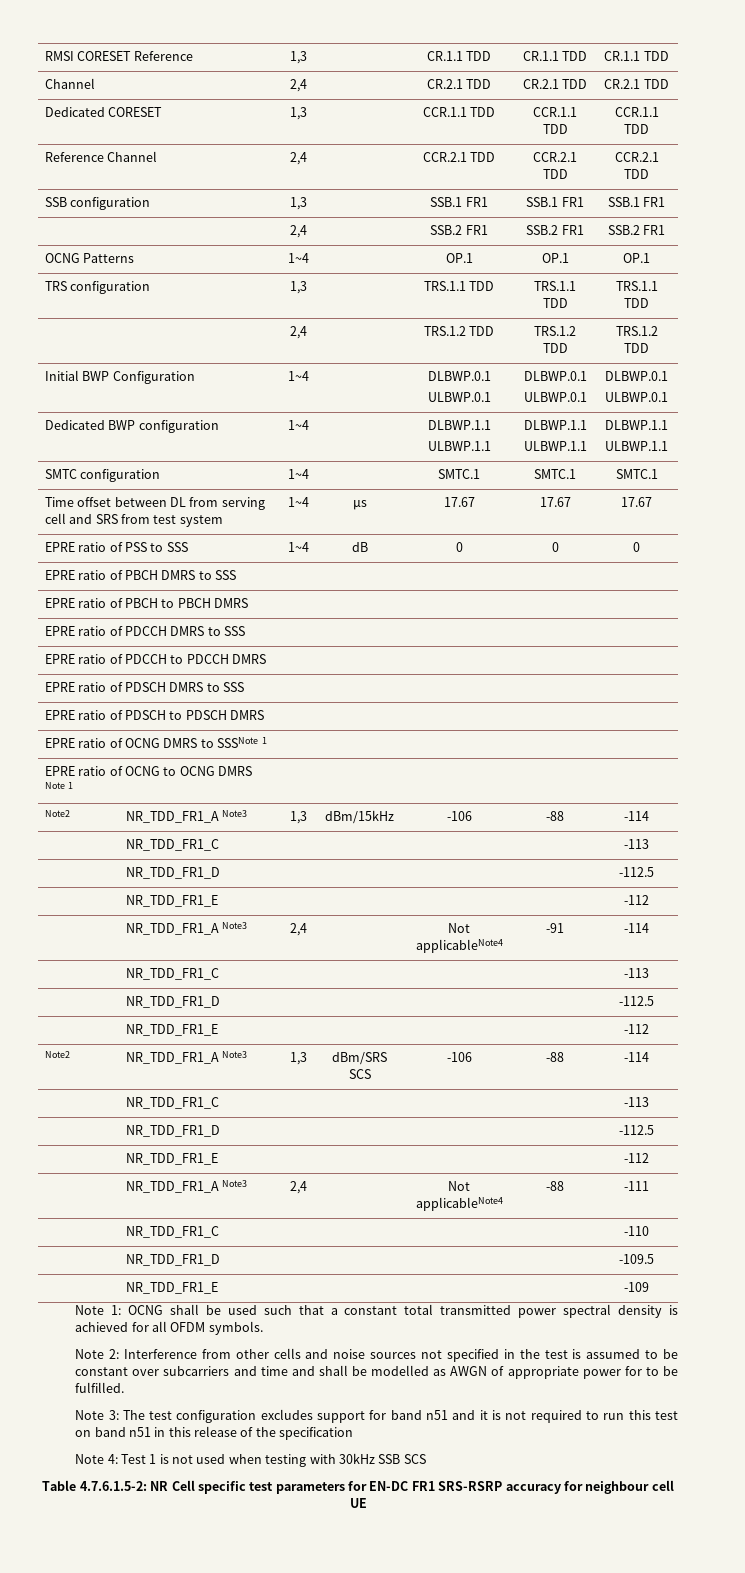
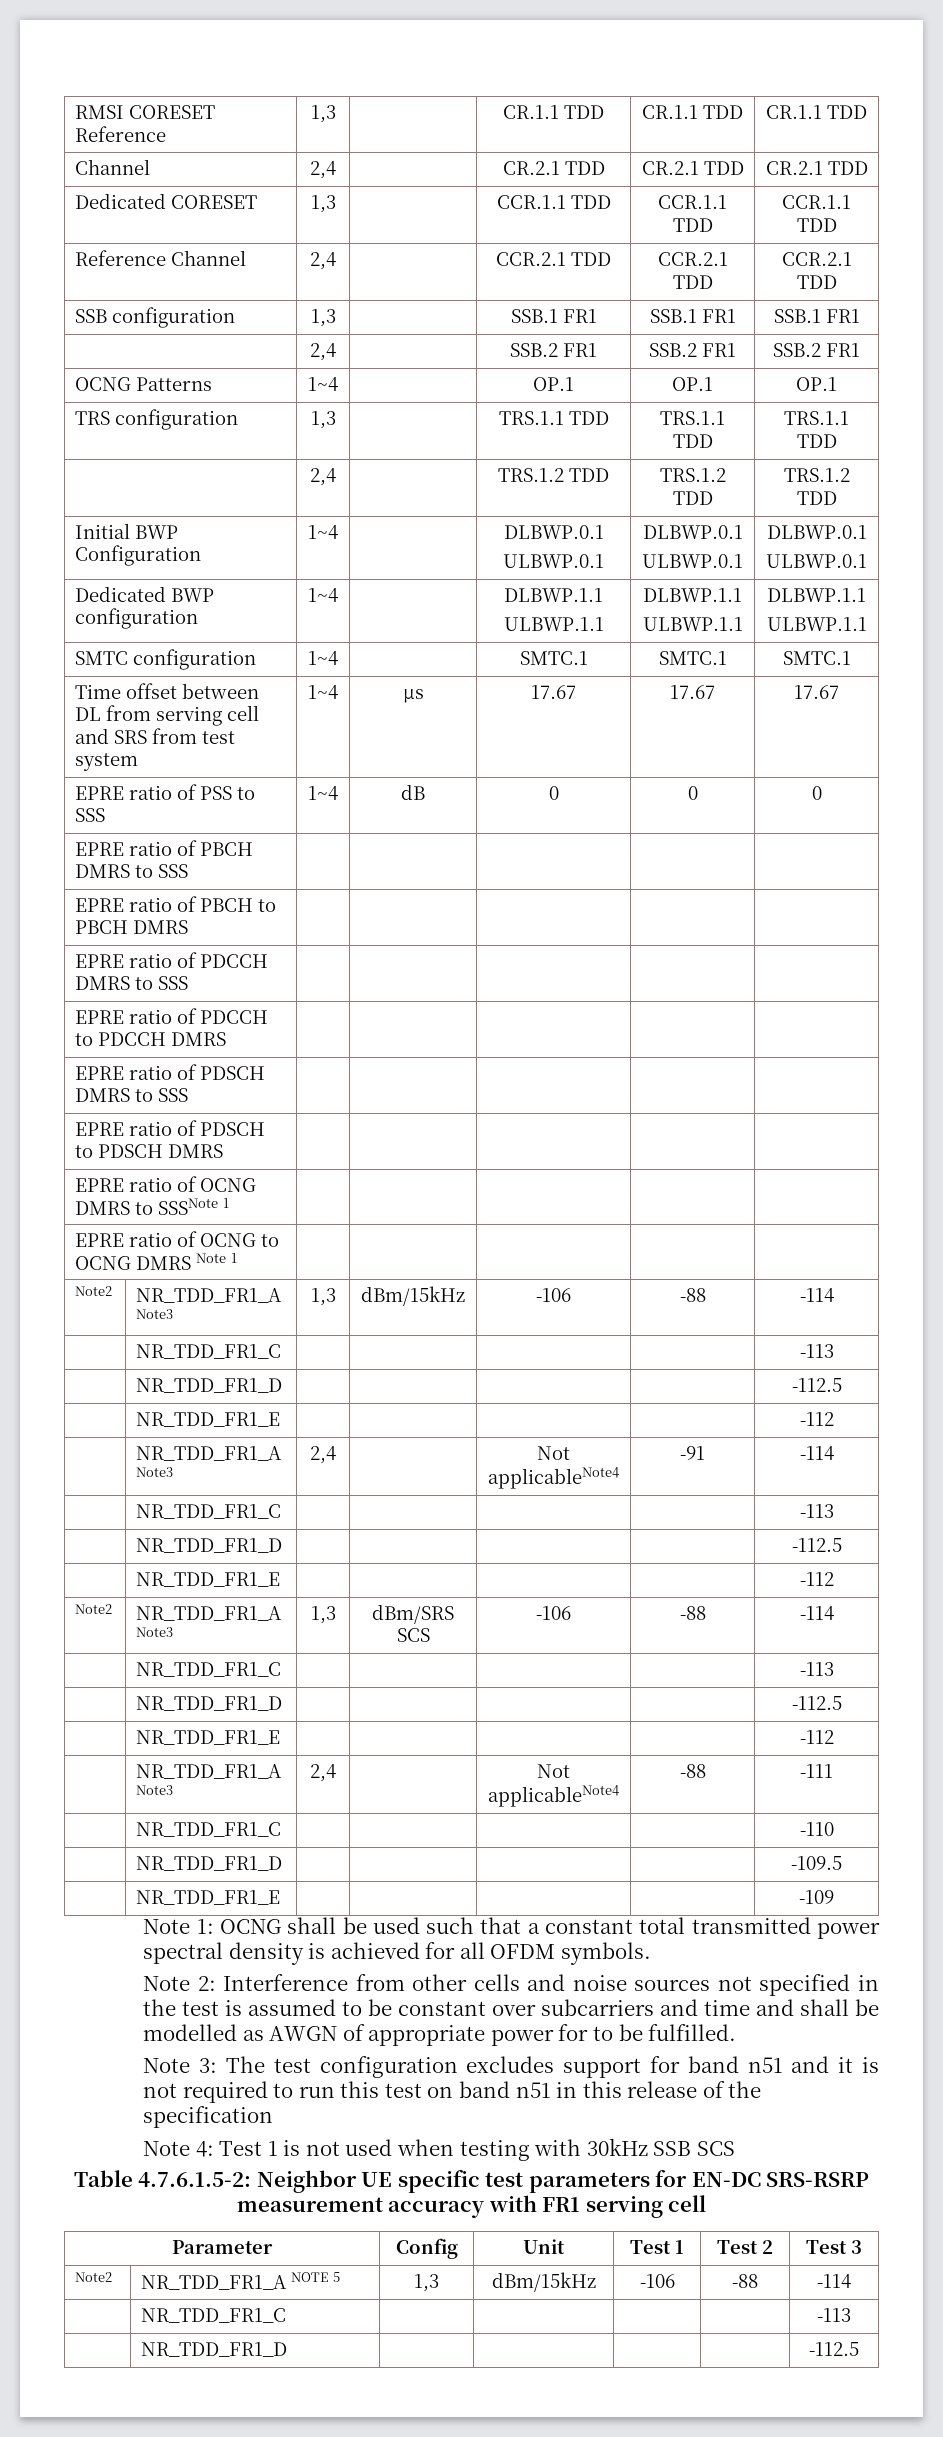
- Table 4.7.6.1.5-2: NR Cell specific test parameters for EN-DC FR1 SRS-RSRP accuracy for neighbour cell UE
+ Table 4.7.6.1.5-2: Neighbor UE specific test parameters for EN-DC SRS-RSRP measurement accuracy with FR1 serving cell
+ Parameter | Config | Unit | Test 1 | Test 2 | Test 3
+ Note2 | NR_TDD_FR1_A NOTE 5 | 1,3 | dBm/15kHz | -106 | -88 | -114
+ | NR_TDD_FR1_C | | | | | -113
+ | NR_TDD_FR1_D | | | | | -112.5

